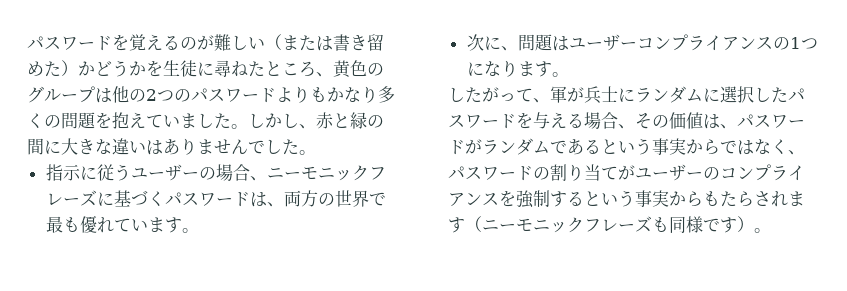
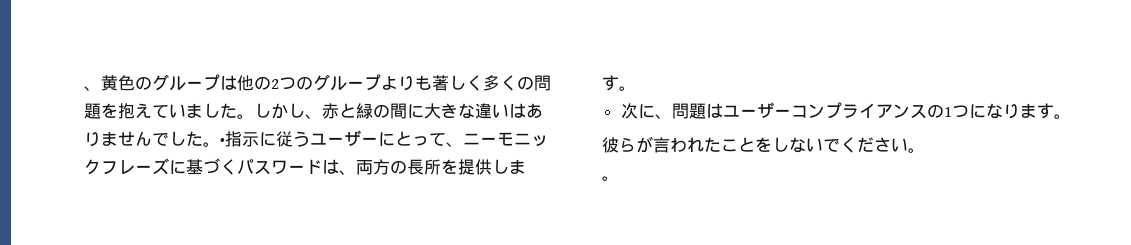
- パスワードを覚えるのが難しい（または書き留めた）かどうかを生徒に尋ねたところ、黄色のグループは他の2つのパスワードよりもかなり多くの問題を抱えていました。
+ 、黄色のグループは他の2つのグループよりも著しく多くの問題を抱えていました。
- しかし、赤と緑の間に大きな違いはありませんでした。
- 指示に従うユーザーの場合、ニーモニックフレーズに基づくパスワードは、両方の世界で最も優れています。
+ しかし、赤と緑の間に大きな違いはありませんでした。•指示に従うユーザーにとって、ニーモニックフレーズに基づくパスワードは、両方の長所を提供します。
- したがって、軍が兵士にランダムに選択したパスワードを与える場合、その価値は、パスワードがランダムであるという事実からではなく、パスワードの割り当てがユーザーのコンプライアンスを強制するという事実からもたらされます（ニーモニックフレーズも同様です）。
+ 彼らが言われたことをしないでください。
+ 。

